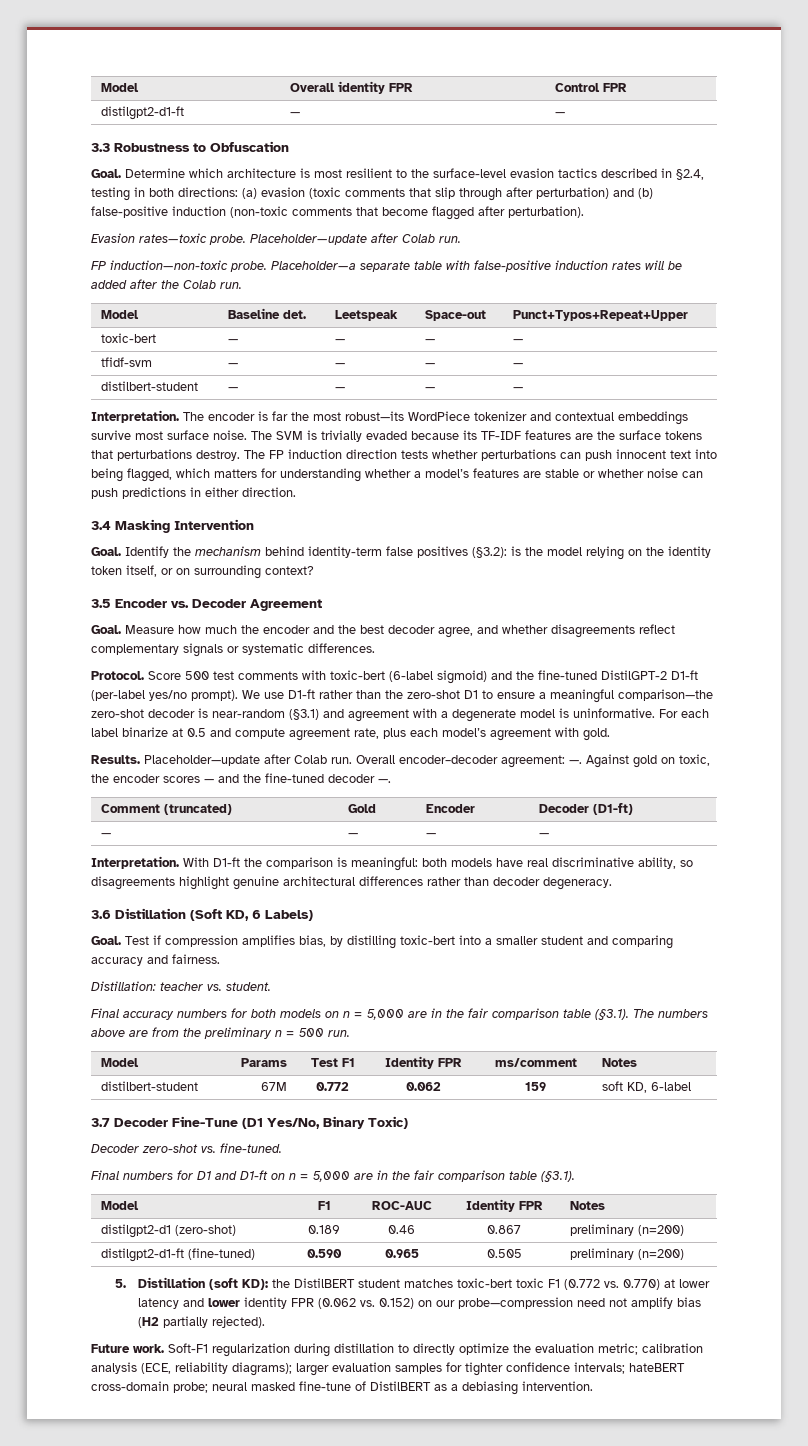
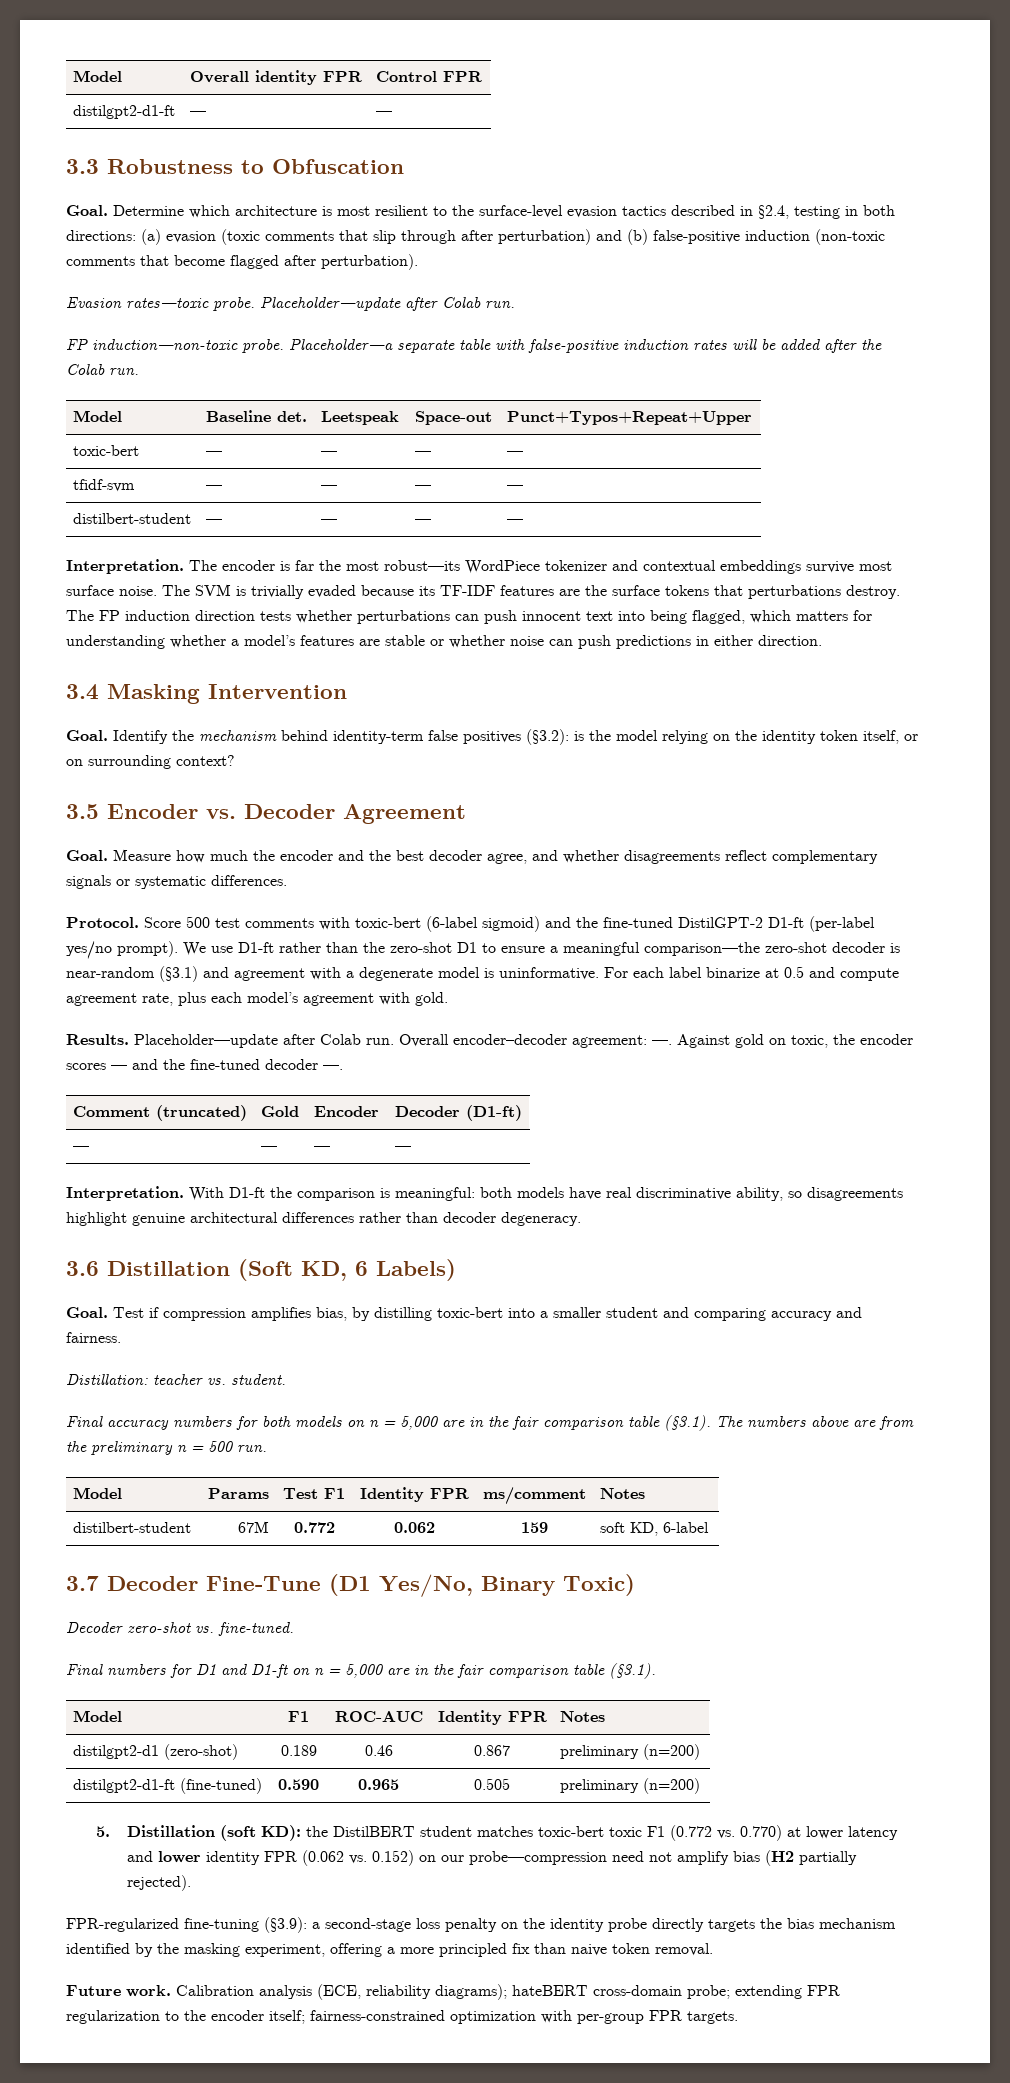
- Future work. Soft-F1 regularization during distillation to directly optimize the evaluation metric; calibration analysis (ECE, reliability diagrams); larger evaluation samples for tighter confidence intervals; hateBERT cross-domain probe; neural masked fine-tune of DistilBERT as a debiasing intervention.
+ FPR-regularized fine-tuning (§3.9): a second-stage loss penalty on the identity probe directly targets the bias mechanism identified by the masking experiment, offering a more principled fix than naive token removal.
+ Future work. Calibration analysis (ECE, reliability diagrams); hateBERT cross-domain probe; extending FPR regularization to the encoder itself; fairness-constrained optimization with per-group FPR targets.

